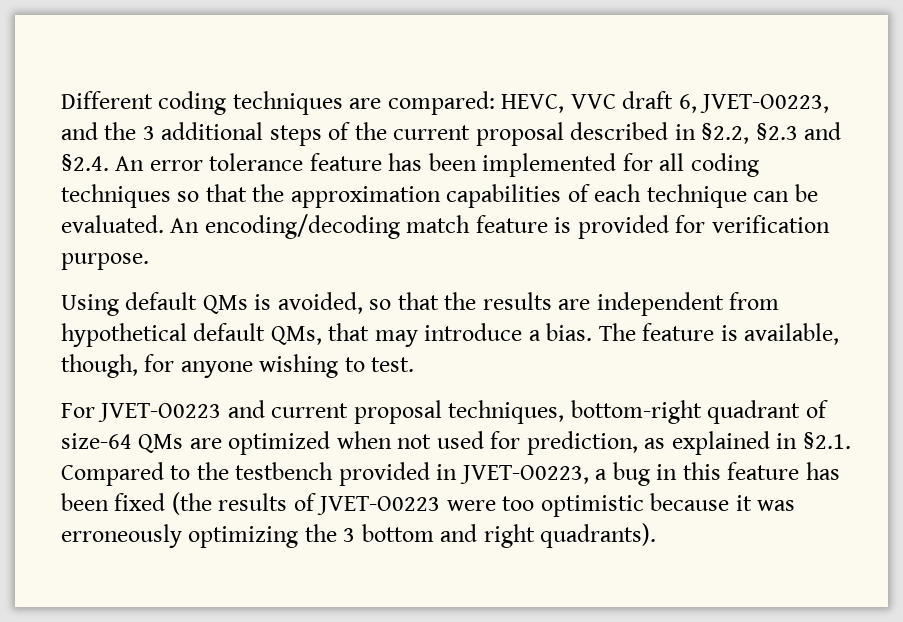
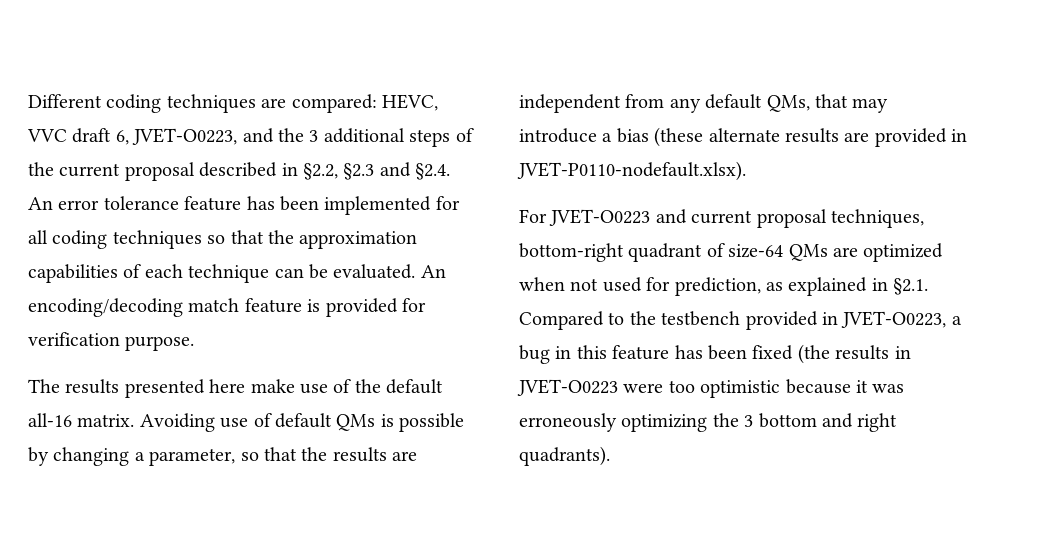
- Using default QMs is avoided, so that the results are independent from hypothetical default QMs, that may introduce a bias. The feature is available, though, for anyone wishing to test.
+ The results presented here make use of the default all-16 matrix. Avoiding use of default QMs is possible by changing a parameter, so that the results are independent from any default QMs, that may introduce a bias (these alternate results are provided in JVET-P0110-nodefault.xlsx).
- For JVET-O0223 and current proposal techniques, bottom-right quadrant of size-64 QMs are optimized when not used for prediction, as explained in §2.1. Compared to the testbench provided in JVET-O0223, a bug in this feature has been fixed (the results of JVET-O0223 were too optimistic because it was erroneously optimizing the 3 bottom and right quadrants).
+ For JVET-O0223 and current proposal techniques, bottom-right quadrant of size-64 QMs are optimized when not used for prediction, as explained in §2.1. Compared to the testbench provided in JVET-O0223, a bug in this feature has been fixed (the results in JVET-O0223 were too optimistic because it was erroneously optimizing the 3 bottom and right quadrants).

